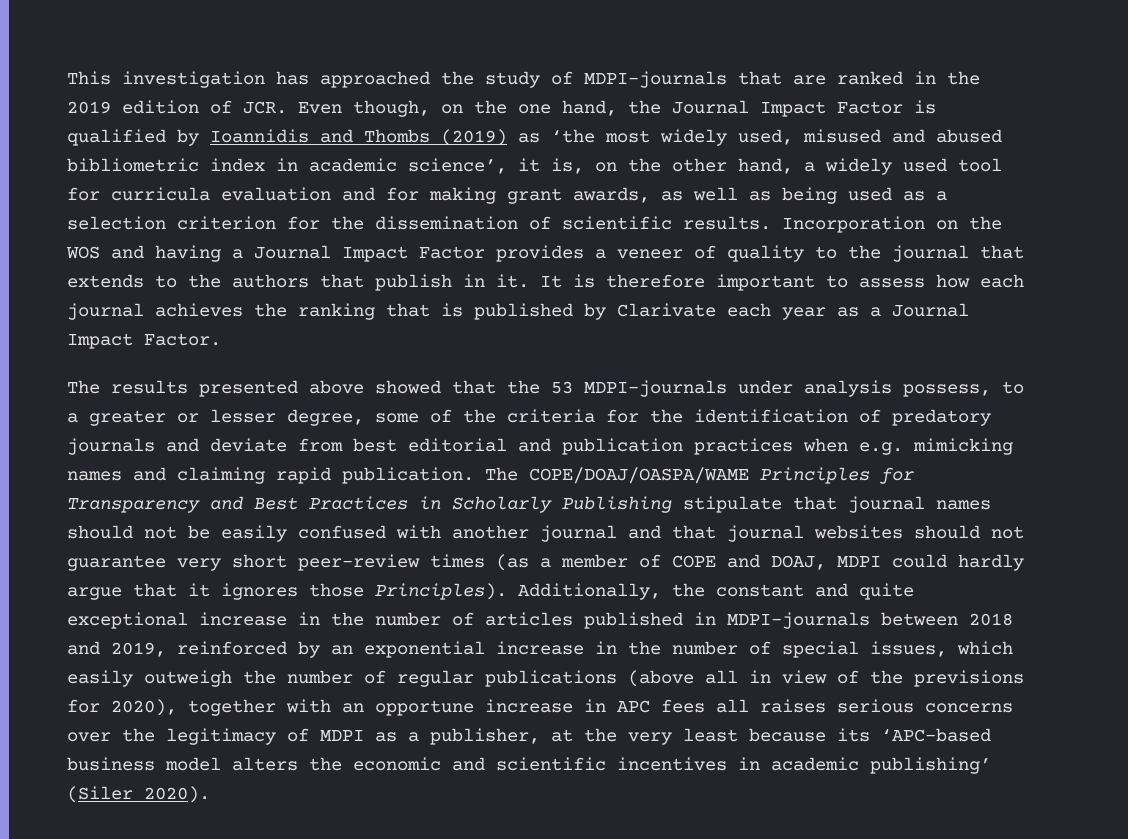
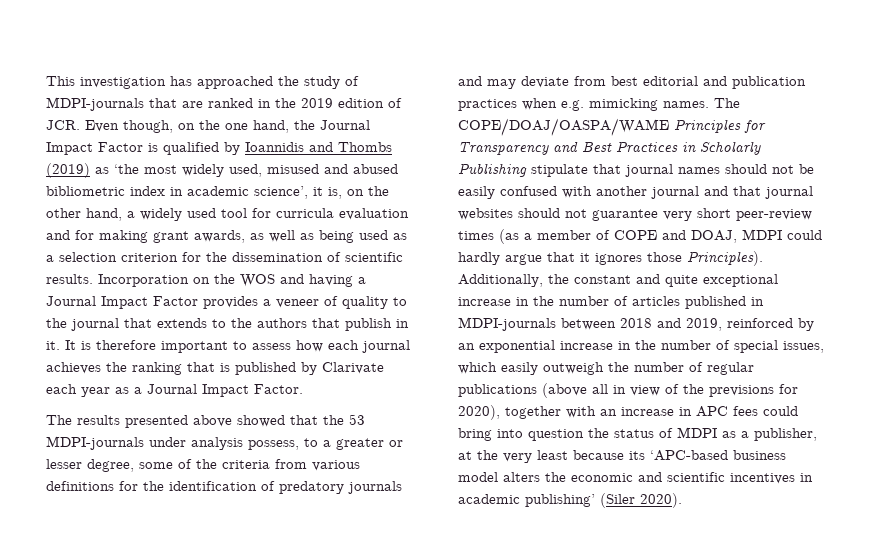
- The results presented above showed that the 53 MDPI-journals under analysis possess, to a greater or lesser degree, some of the criteria for the identification of predatory journals and deviate from best editorial and publication practices when e.g. mimicking names and claiming rapid publication.
+ The results presented above showed that the 53 MDPI-journals under analysis possess, to a greater or lesser degree, some of the criteria from various definitions for the identification of predatory journals and may deviate from best editorial and publication practices when e.g. mimicking names.
- Additionally, the constant and quite exceptional increase in the number of articles published in MDPI-journals between 2018 and 2019, reinforced by an exponential increase in the number of special issues, which easily outweigh the number of regular publications (above all in view of the previsions for 2020), together with an opportune increase in APC fees all raises serious concerns over the legitimacy of MDPI as a publisher, at the very least because its ‘APC-based business model alters the economic and scientific incentives in academic publishing’ (Siler 2020).
+ Additionally, the constant and quite exceptional increase in the number of articles published in MDPI-journals between 2018 and 2019, reinforced by an exponential increase in the number of special issues, which easily outweigh the number of regular publications (above all in view of the previsions for 2020), together with an increase in APC fees could bring into question the status of MDPI as a publisher, at the very least because its ‘APC-based business model alters the economic and scientific incentives in academic publishing’ (Siler 2020).

